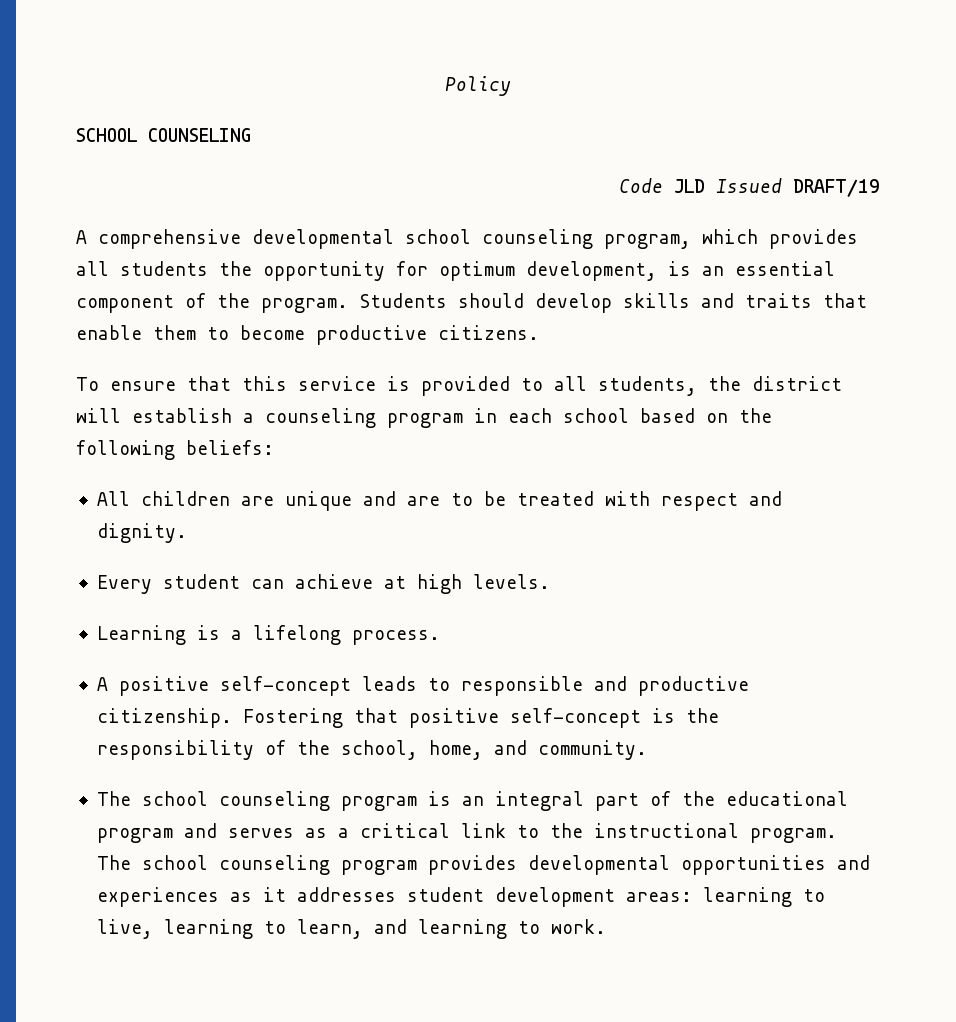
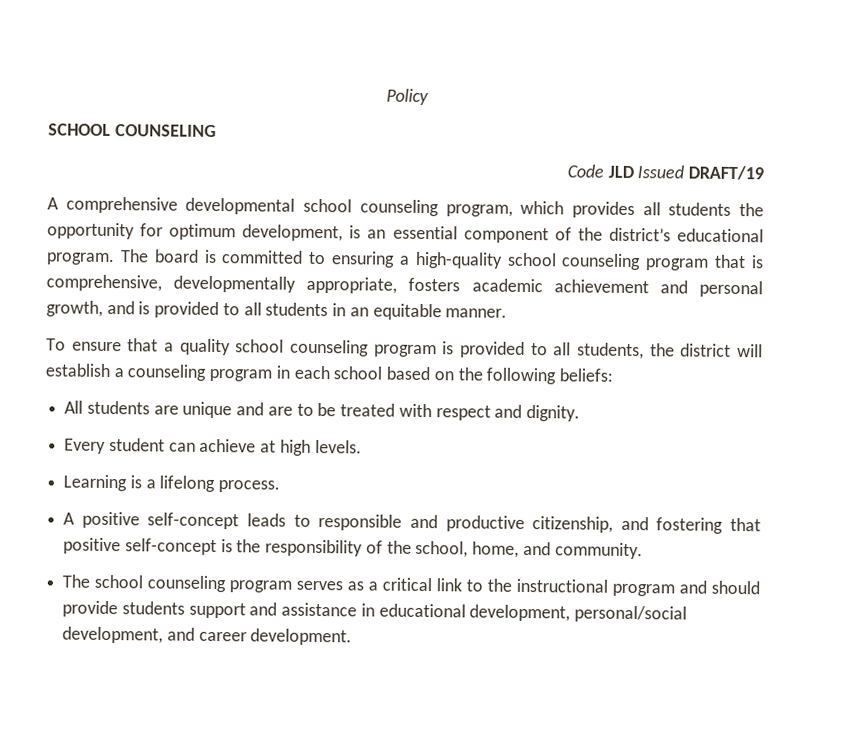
- A comprehensive developmental school counseling program, which provides all students the opportunity for optimum development, is an essential component of the program. Students should develop skills and traits that enable them to become productive citizens.
- To ensure that this service is provided to all students, the district will establish a counseling program in each school based on the following beliefs:
+ A comprehensive developmental school counseling program, which provides all students the opportunity for optimum development, is an essential component of the district’s educational program. The board is committed to ensuring a high-quality school counseling program that is comprehensive, developmentally appropriate, fosters academic achievement and personal growth, and is provided to all students in an equitable manner.
+ To ensure that a quality school counseling program is provided to all students, the district will establish a counseling program in each school based on the following beliefs:
- All children are unique and are to be treated with respect and dignity.
+ All students are unique and are to be treated with respect and dignity.
- A positive self-concept leads to responsible and productive citizenship. Fostering that positive self-concept is the responsibility of the school, home, and community.
+ A positive self-concept leads to responsible and productive citizenship, and fostering that positive self-concept is the responsibility of the school, home, and community.
- The school counseling program is an integral part of the educational program and serves as a critical link to the instructional program. The school counseling program provides developmental opportunities and experiences as it addresses student development areas: learning to live, learning to learn, and learning to work.
+ The school counseling program serves as a critical link to the instructional program and should provide students support and assistance in educational development, personal/social development, and career development.

